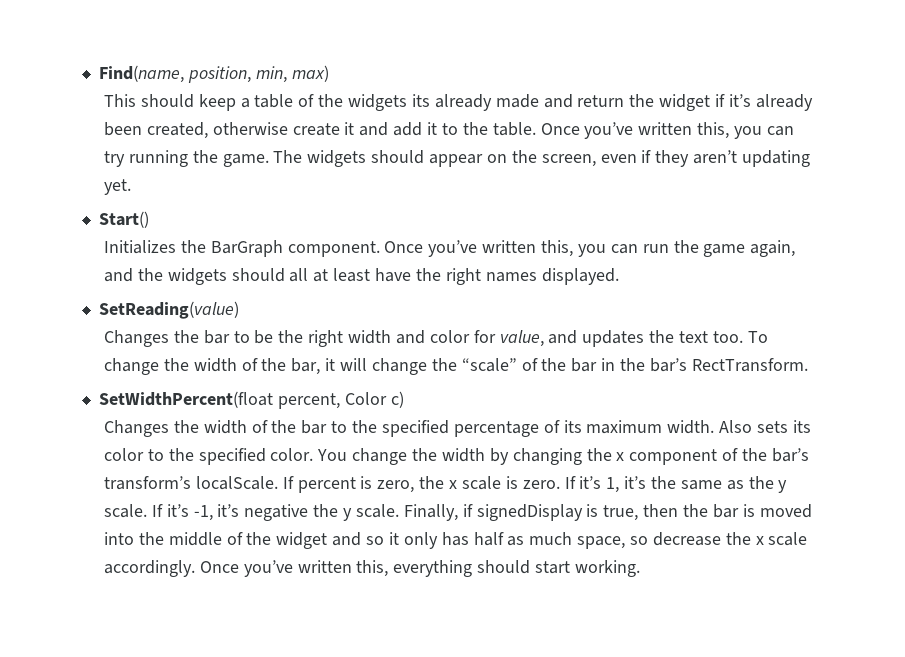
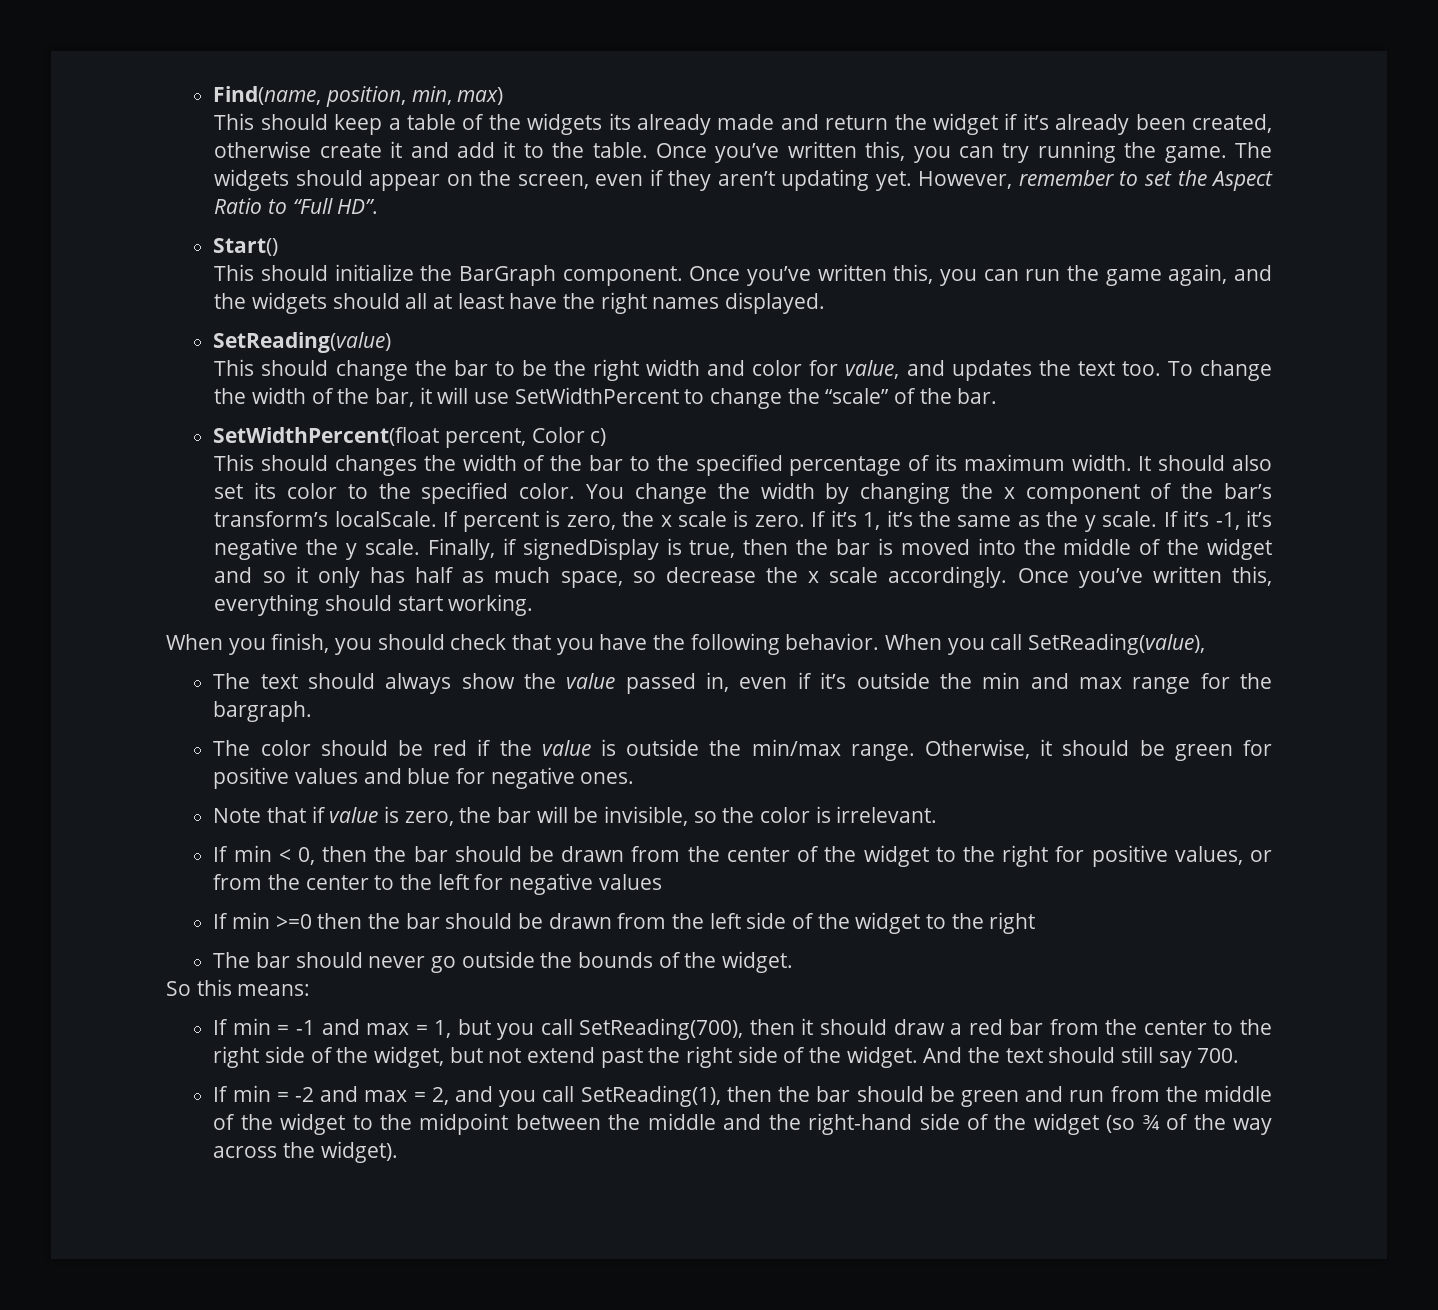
- The widgets should appear on the screen, even if they aren’t updating yet.
+ The widgets should appear on the screen, even if they aren’t updating yet. However, remember to set the Aspect Ratio to “Full HD”.
  Start()
- Initializes the BarGraph component.
+ This should initialize the BarGraph component.
- Changes the bar to be the right width and color for value, and updates the text too.
+ This should change the bar to be the right width and color for value, and updates the text too.
- To change the width of the bar, it will change the “scale” of the bar in the bar’s RectTransform.
+ To change the width of the bar, it will use SetWidthPercent to change the “scale” of the bar.
- Changes the width of the bar to the specified percentage of its maximum width.
+ This should changes the width of the bar to the specified percentage of its maximum width.
- Also sets its color to the specified color.
+ It should also set its color to the specified color.
+ When you finish, you should check that you have the following behavior. When you call SetReading(value),
+ The text should always show the value passed in, even if it’s outside the min and max range for the bargraph.
+ The color should be red if the value is outside the min/max range. Otherwise, it should be green for positive values and blue for negative ones.
+ Note that if value is zero, the bar will be invisible, so the color is irrelevant.
+ If min < 0, then the bar should be drawn from the center of the widget to the right for positive values, or from the center to the left for negative values
+ If min >=0 then the bar should be drawn from the left side of the widget to the right
+ The bar should never go outside the bounds of the widget.
+ So this means:
+ If min = -1 and max = 1, but you call SetReading(700), then it should draw a red bar from the center to the right side of the widget, but not extend past the right side of the widget. And the text should still say 700.
+ If min = -2 and max = 2, and you call SetReading(1), then the bar should be green and run from the middle of the widget to the midpoint between the middle and the right-hand side of the widget (so ¾ of the way across the widget).

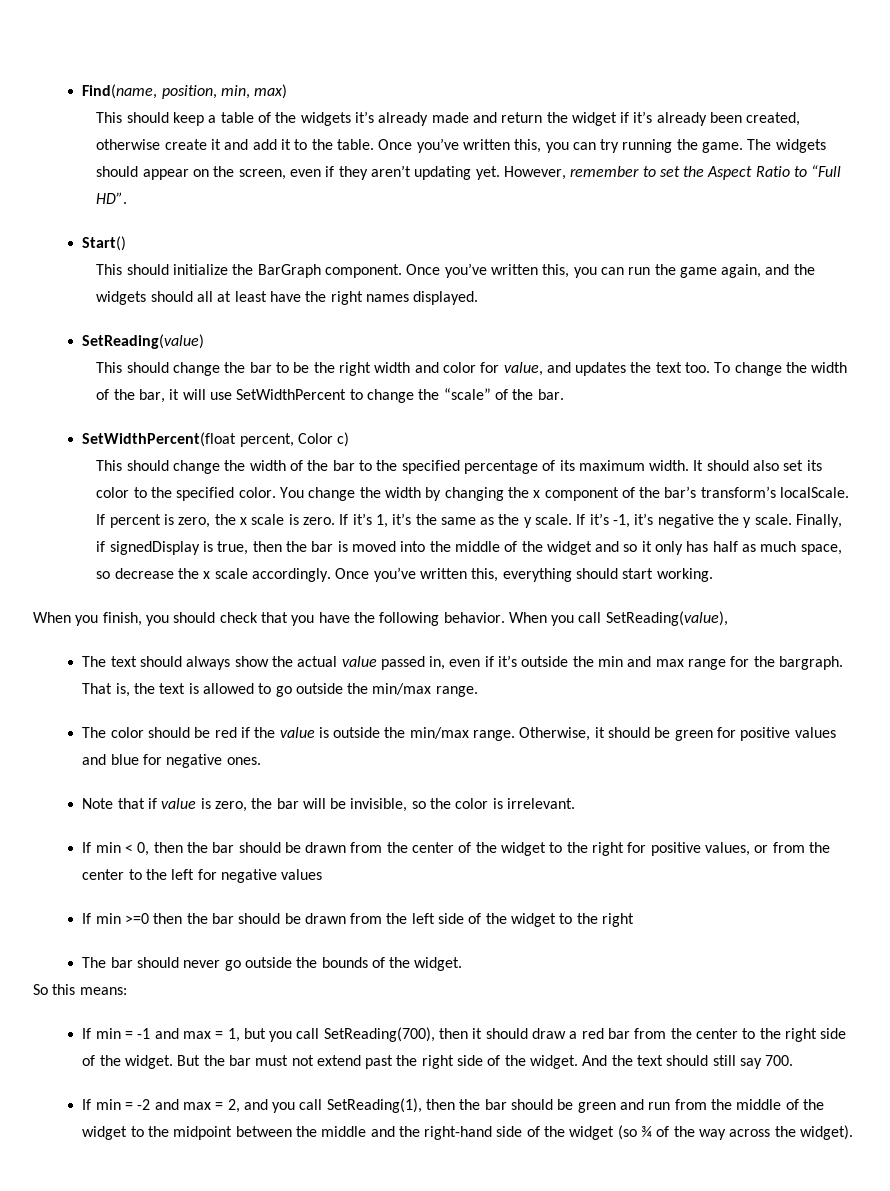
- This should keep a table of the widgets its already made and return the widget if it’s already been created, otherwise create it and add it to the table.
+ This should keep a table of the widgets it’s already made and return the widget if it’s already been created, otherwise create it and add it to the table.
- This should changes the width of the bar to the specified percentage of its maximum width.
+ This should change the width of the bar to the specified percentage of its maximum width.
- The text should always show the value passed in, even if it’s outside the min and max range for the bargraph.
+ The text should always show the actual value passed in, even if it’s outside the min and max range for the bargraph. That is, the text is allowed to go outside the min/max range.
- If min = -1 and max = 1, but you call SetReading(700), then it should draw a red bar from the center to the right side of the widget, but not extend past the right side of the widget.
+ If min = -1 and max = 1, but you call SetReading(700), then it should draw a red bar from the center to the right side of the widget. But the bar must not extend past the right side of the widget.

